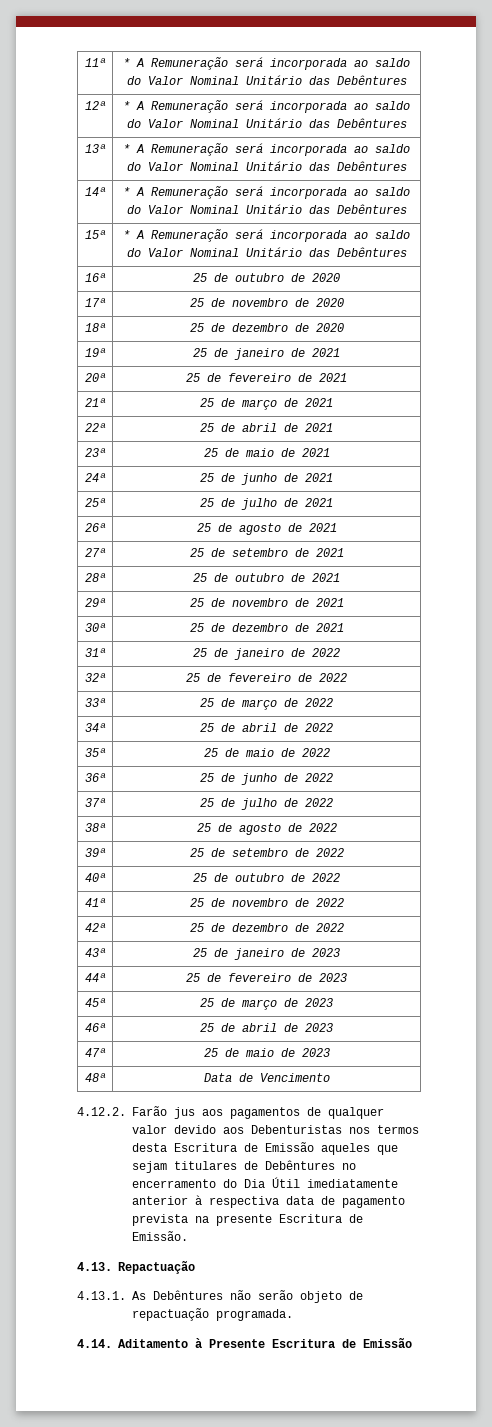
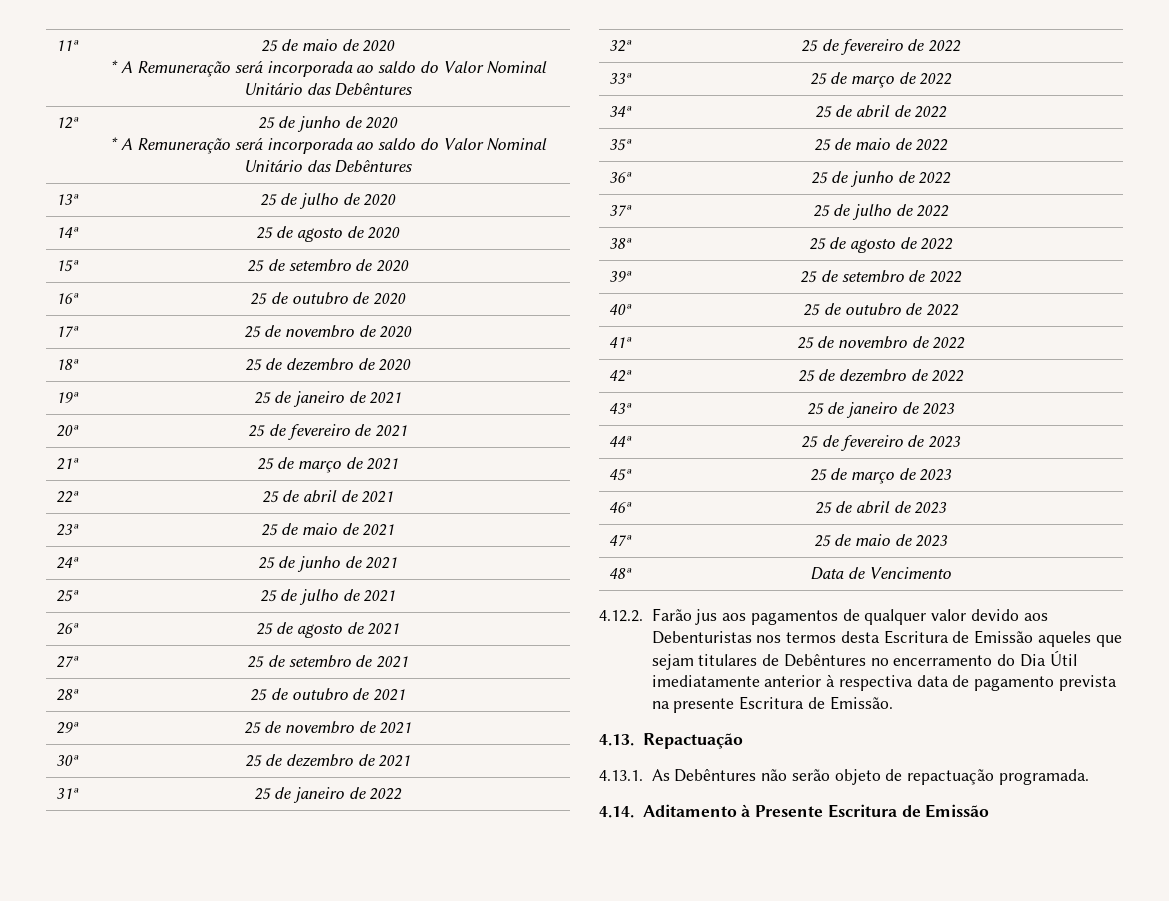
- 11ª | * A Remuneração será incorporada ao saldo do Valor Nominal Unitário das Debêntures
+ 11ª | 25 de maio de 2020
+ * A Remuneração será incorporada ao saldo do Valor Nominal Unitário das Debêntures
- 12ª | * A Remuneração será incorporada ao saldo do Valor Nominal Unitário das Debêntures
+ 12ª | 25 de junho de 2020
+ * A Remuneração será incorporada ao saldo do Valor Nominal Unitário das Debêntures
- 13ª | * A Remuneração será incorporada ao saldo do Valor Nominal Unitário das Debêntures
- 14ª | * A Remuneração será incorporada ao saldo do Valor Nominal Unitário das Debêntures
- 15ª | * A Remuneração será incorporada ao saldo do Valor Nominal Unitário das Debêntures
+ 13ª | 25 de julho de 2020
+ 14ª | 25 de agosto de 2020
+ 15ª | 25 de setembro de 2020

